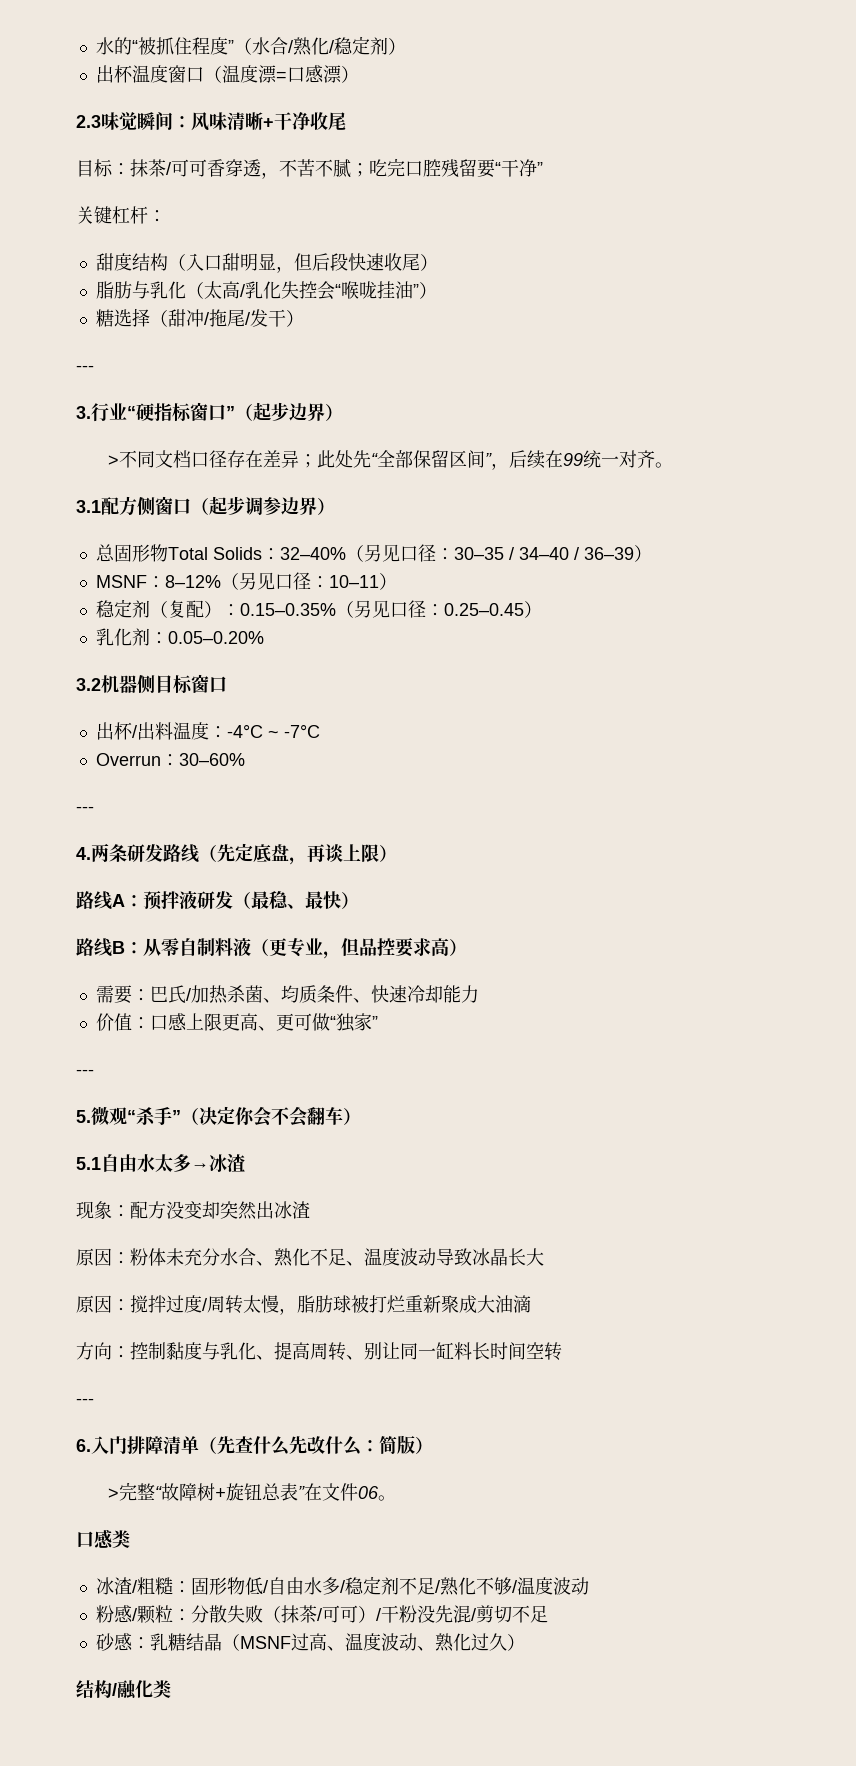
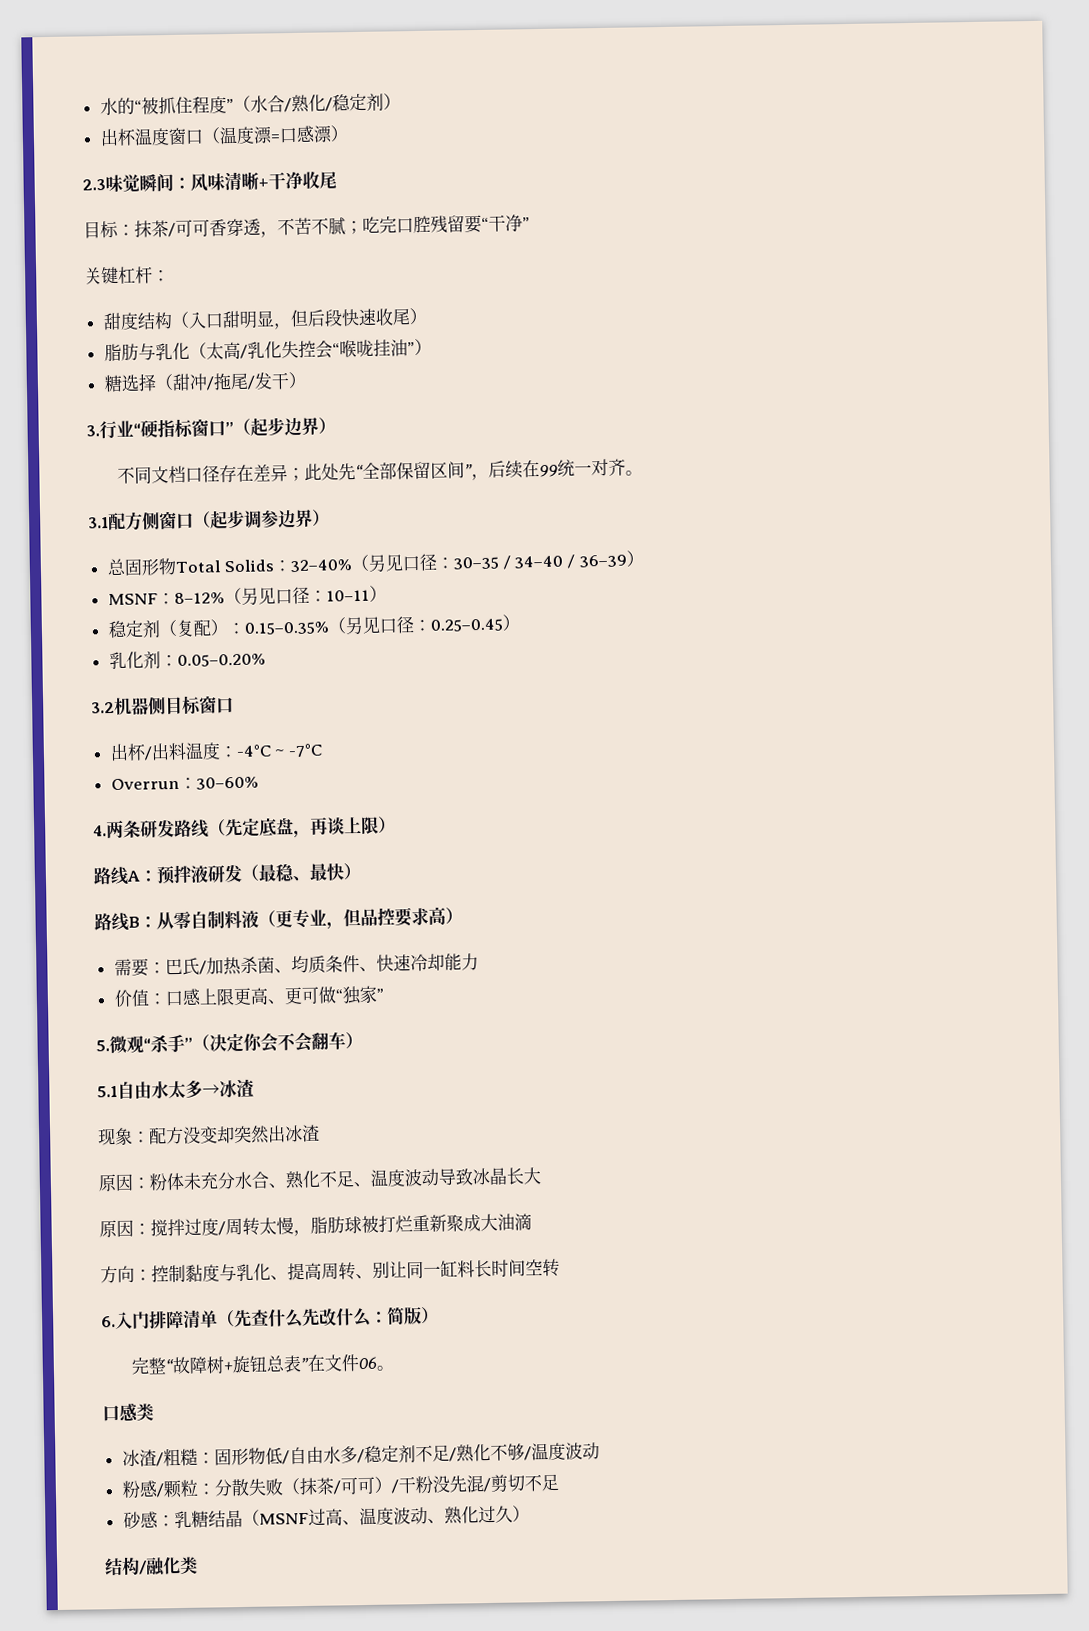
  糖选择（甜冲/拖尾/发干）
- ---
- >不同文档口径存在差异；此处先“全部保留区间”，后续在99统一对齐。
+ 不同文档口径存在差异；此处先“全部保留区间”，后续在99统一对齐。
  Overrun：30–60%
- ---
  价值：口感上限更高、更可做“独家”
- ---
  方向：控制黏度与乳化、提高周转、别让同一缸料长时间空转
- ---
- >完整“故障树+旋钮总表”在文件06。
+ 完整“故障树+旋钮总表”在文件06。

